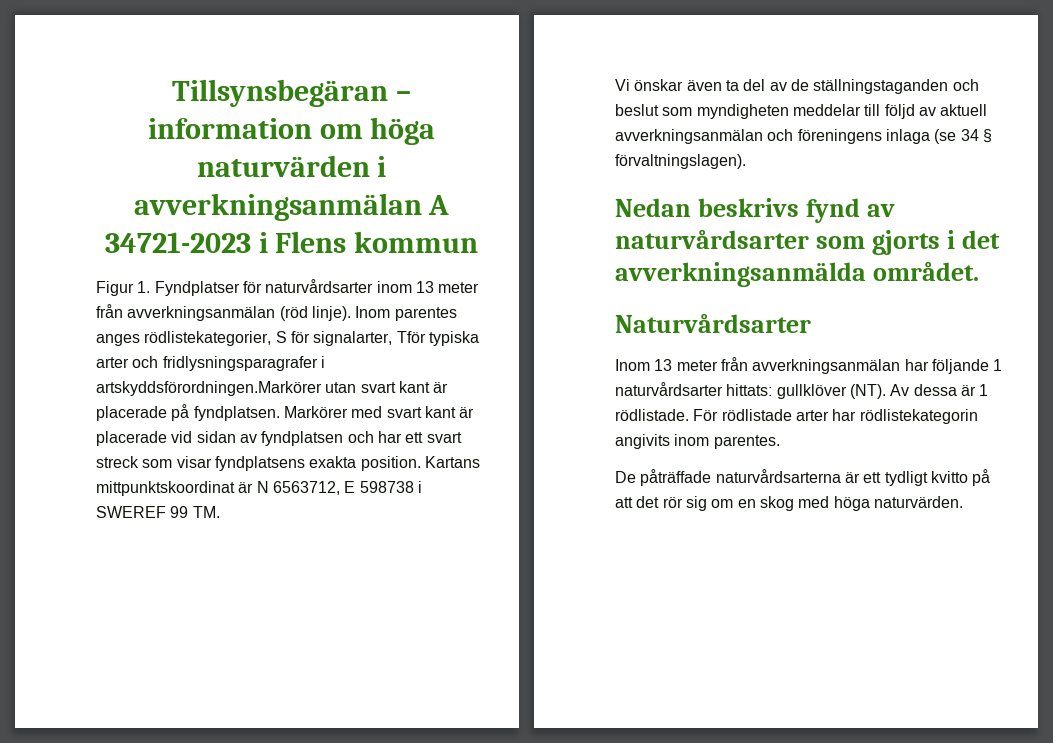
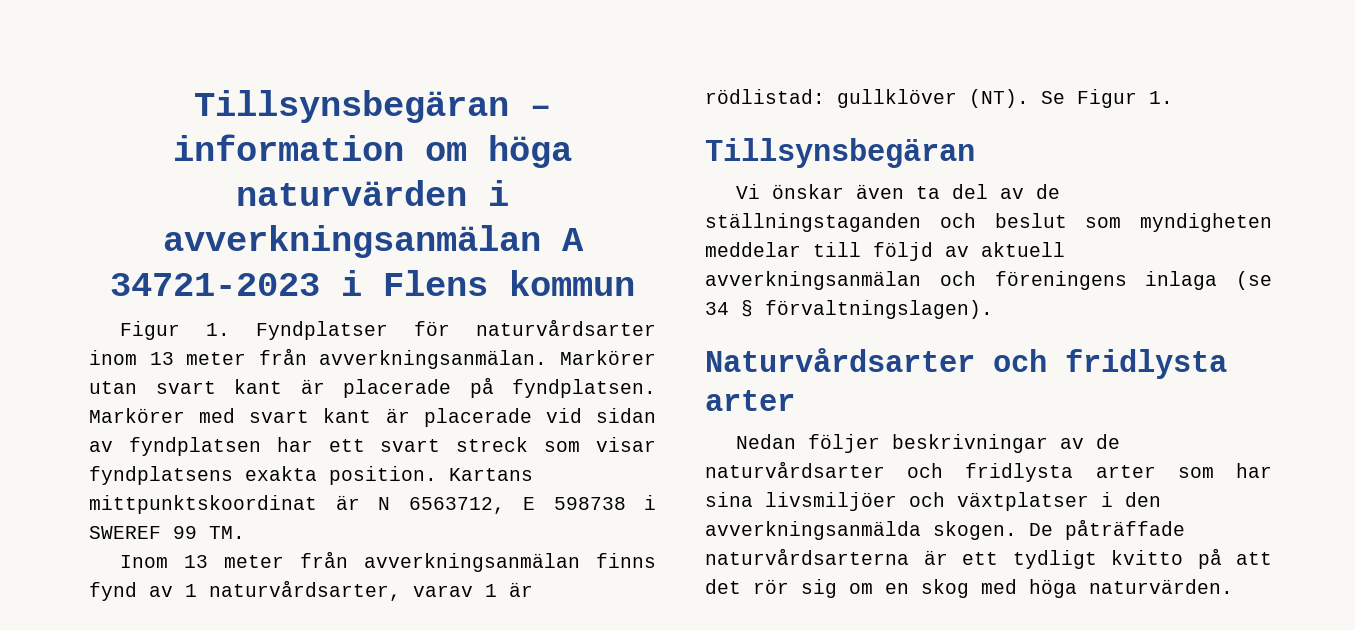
- Figur 1. Fyndplatser för naturvårdsarter inom 13 meter från avverkningsanmälan (röd linje). Inom parentes anges rödlistekategorier, S för signalarter, Tför typiska arter och fridlysningsparagrafer i artskyddsförordningen.Markörer utan svart kant är placerade på fyndplatsen.
+ Figur 1. Fyndplatser för naturvårdsarter inom 13 meter från avverkningsanmälan. Markörer utan svart kant är placerade på fyndplatsen.
- Markörer med svart kant är placerade vid sidan av fyndplatsen och har ett svart streck som visar fyndplatsens exakta position.
+ Markörer med svart kant är placerade vid sidan av fyndplatsen har ett svart streck som visar fyndplatsens exakta position.
+ Inom 13 meter från avverkningsanmälan finns fynd av 1 naturvårdsarter, varav 1 är rödlistad: gullklöver (NT). Se Figur 1.
+ Tillsynsbegäran
- Nedan beskrivs fynd av naturvårdsarter som gjorts i det avverkningsanmälda området.
- Naturvårdsarter
- Inom 13 meter från avverkningsanmälan har följande 1 naturvårdsarter hittats: gullklöver (NT). Av dessa är 1 rödlistade. För rödlistade arter har rödlistekategorin angivits inom parentes.
- De påträffade naturvårdsarterna är ett tydligt kvitto på att det rör sig om en skog med höga naturvärden.
+ Naturvårdsarter och fridlysta arter
+ Nedan följer beskrivningar av de naturvårdsarter och fridlysta arter som har sina livsmiljöer och växtplatser i den avverkningsanmälda skogen. De påträffade naturvårdsarterna är ett tydligt kvitto på att det rör sig om en skog med höga naturvärden.

